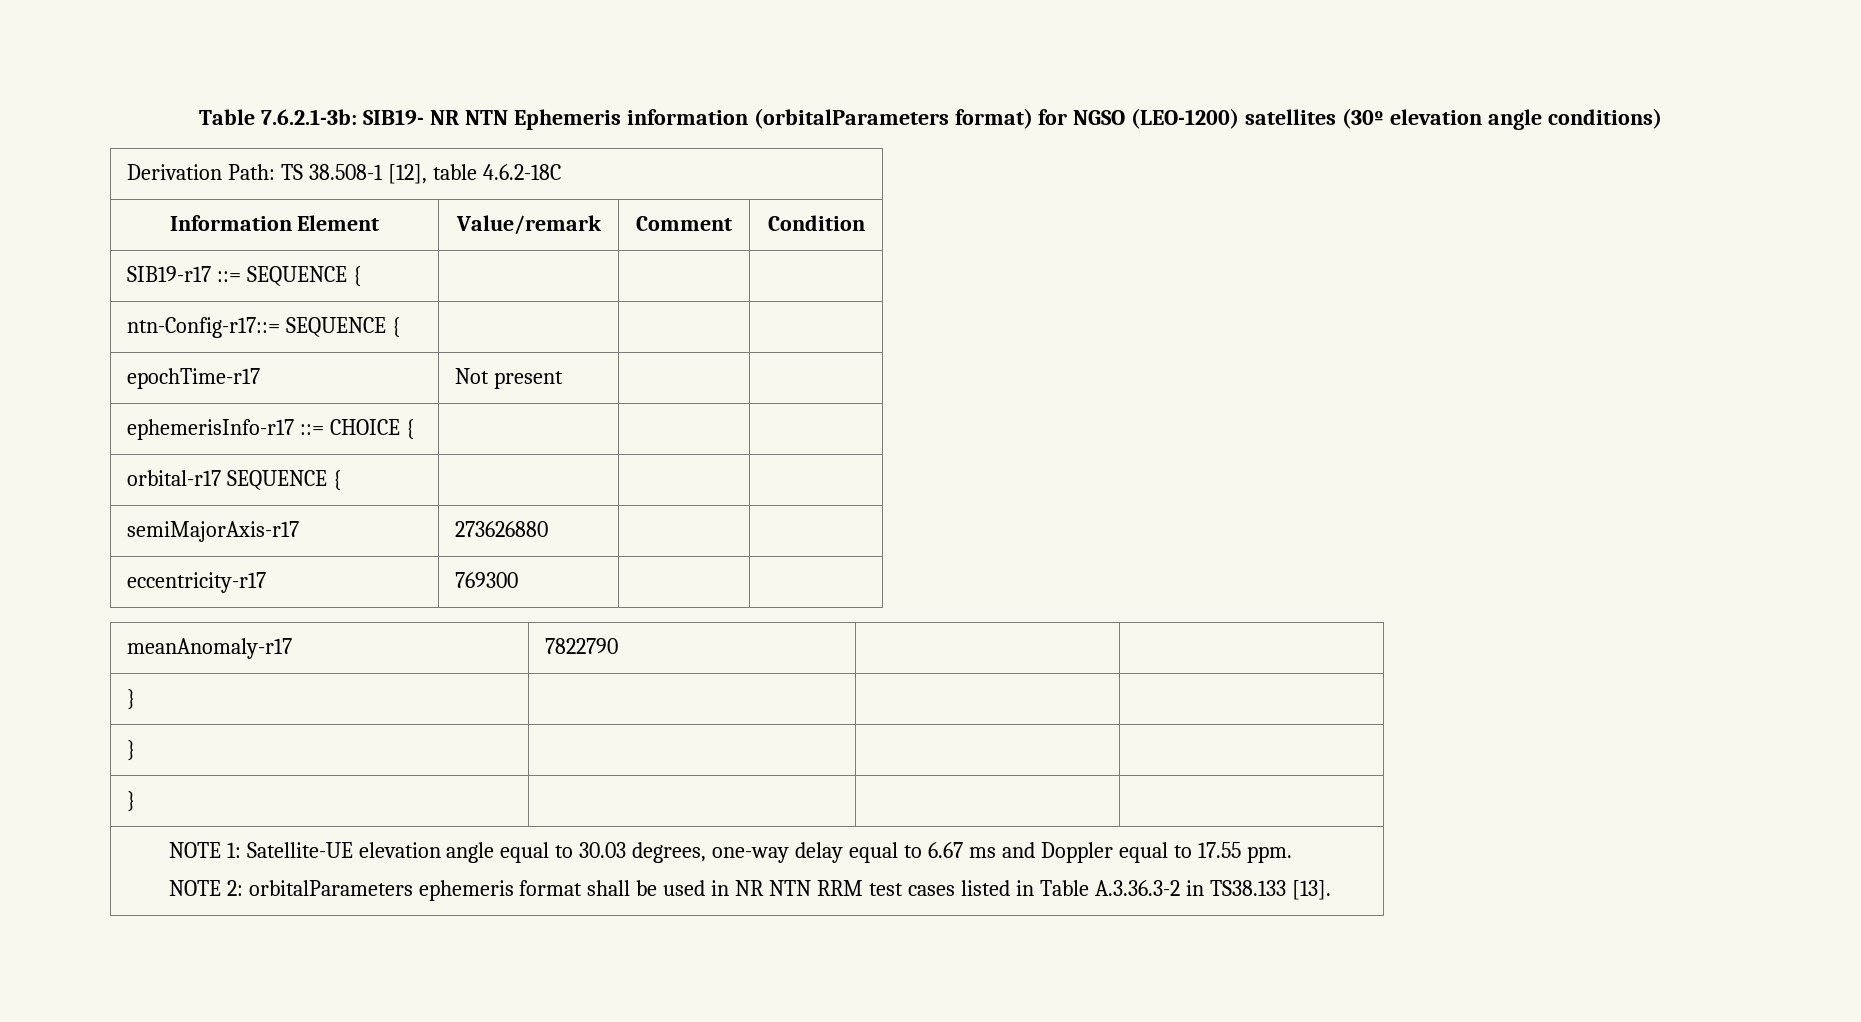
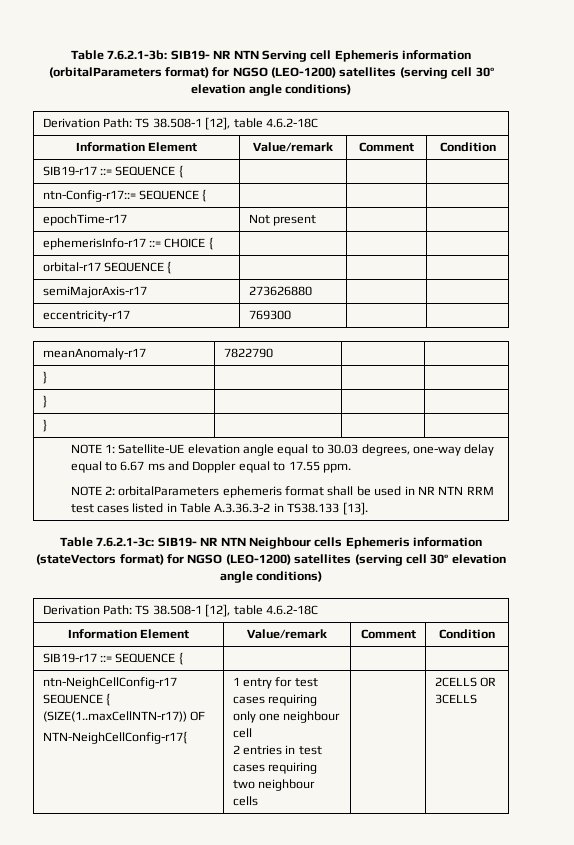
- Table 7.6.2.1-3b: SIB19- NR NTN Ephemeris information (orbitalParameters format) for NGSO (LEO-1200) satellites (30º elevation angle conditions)
+ Table 7.6.2.1-3b: SIB19- NR NTN Serving cell Ephemeris information (orbitalParameters format) for NGSO (LEO-1200) satellites (serving cell 30º elevation angle conditions)
+ Table 7.6.2.1-3c: SIB19- NR NTN Neighbour cells Ephemeris information (stateVectors format) for NGSO (LEO-1200) satellites (serving cell 30º elevation angle conditions)
+ Derivation Path: TS 38.508-1 [12], table 4.6.2-18C
+ Information Element | Value/remark | Comment | Condition
+ SIB19-r17 ::= SEQUENCE { | | |
+ ntn-NeighCellConfig-r17 SEQUENCE { (SIZE(1..maxCellNTN-r17)) OF
+ NTN-NeighCellConfig-r17{ | 1 entry for test cases requiring only one neighbour cell
+ 2 entries in test cases requiring two neighbour cells | | 2CELLS OR 3CELLS

